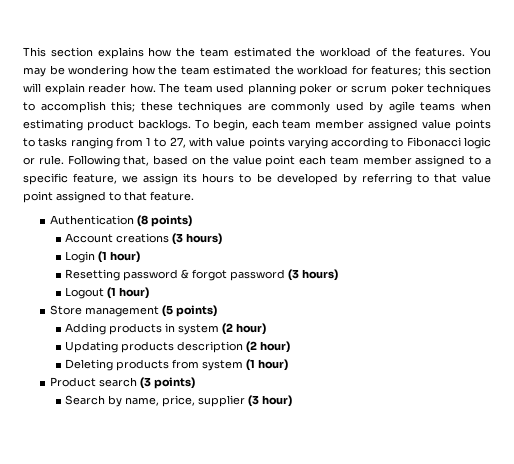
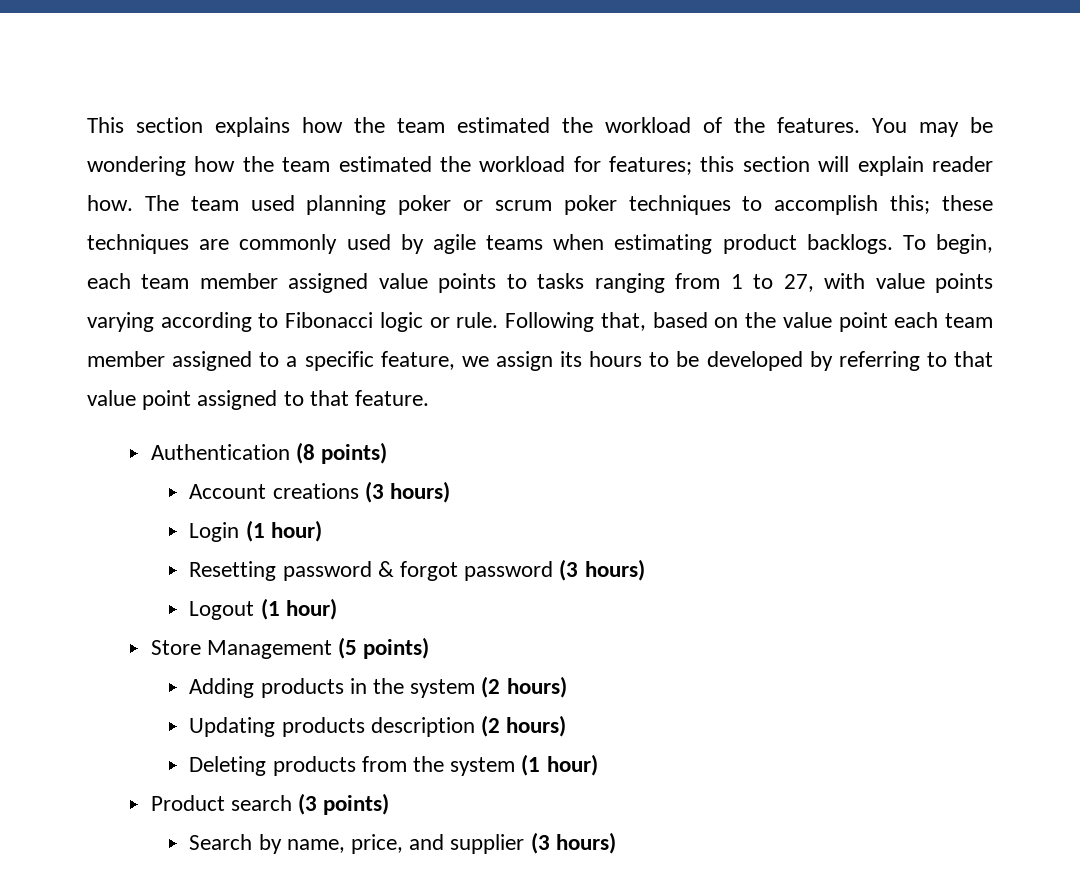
- Store management (5 points)
+ Store Management (5 points)
- Adding products in system (2 hour)
+ Adding products in the system (2 hours)
- Updating products description (2 hour)
+ Updating products description (2 hours)
- Deleting products from system (1 hour)
+ Deleting products from the system (1 hour)
- Search by name, price, supplier (3 hour)
+ Search by name, price, and supplier (3 hours)

